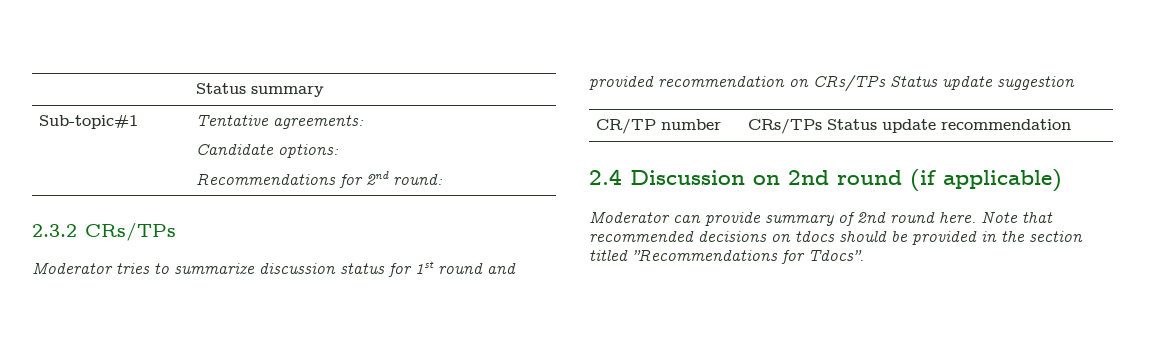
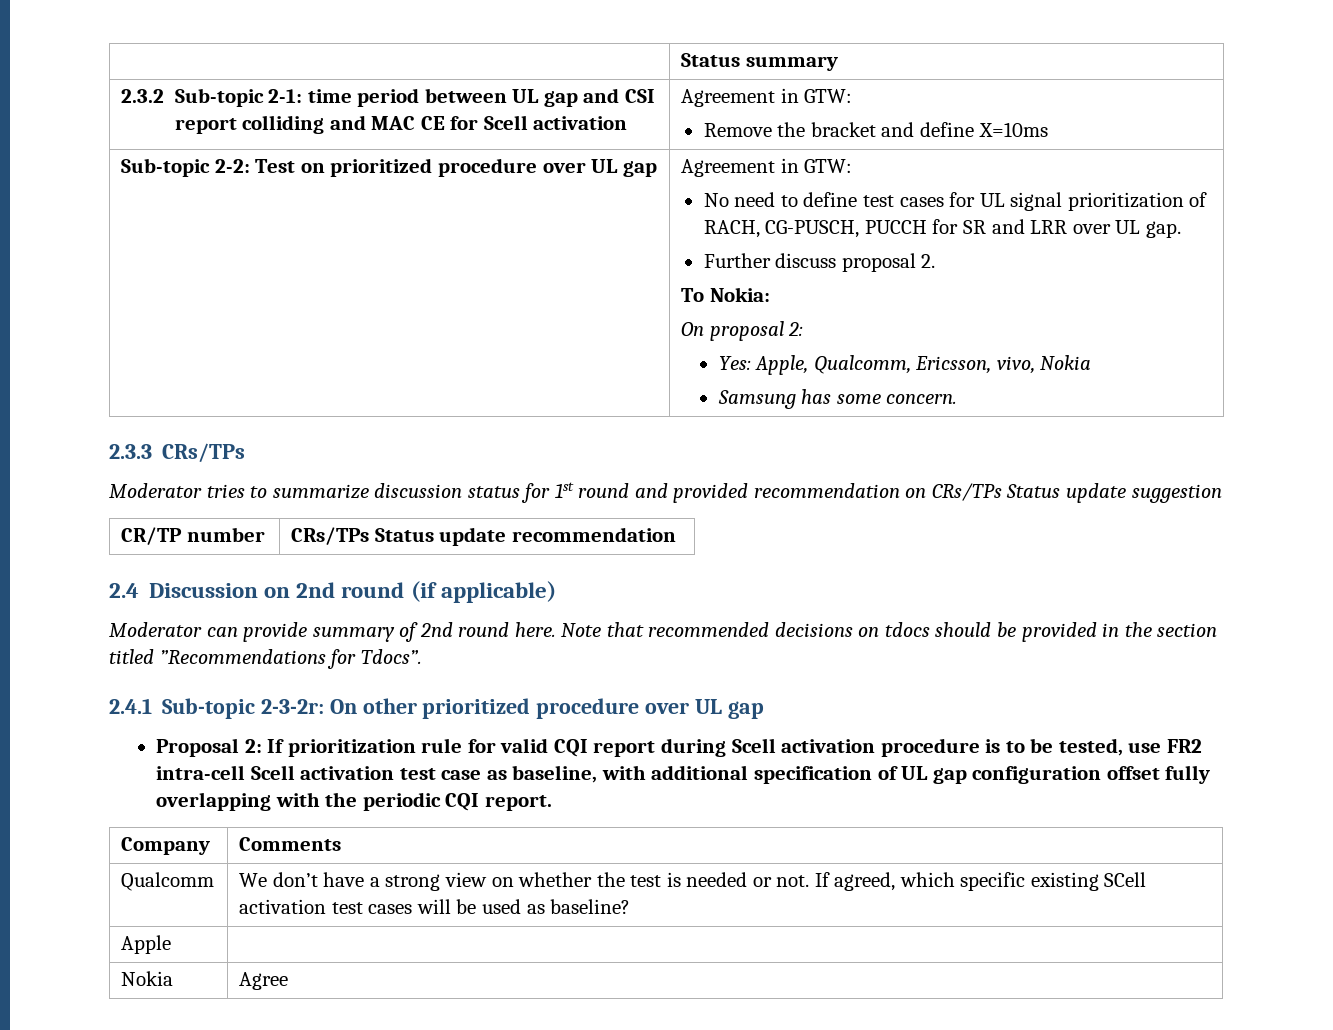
- Sub-topic#1 | Tentative agreements:
- Candidate options:
- Recommendations for 2nd round:
- 2.3.2 CRs/TPs
+ 2.3.2 Sub-topic 2-1: time period between UL gap and CSI report colliding and MAC CE for Scell activation | Agreement in GTW:
+ Remove the bracket and define X=10ms
+ Sub-topic 2-2: Test on prioritized procedure over UL gap | Agreement in GTW:
+ No need to define test cases for UL signal prioritization of RACH, CG-PUSCH, PUCCH for SR and LRR over UL gap.
+ Further discuss proposal 2.
+ To Nokia:
+ On proposal 2:
+ Yes: Apple, Qualcomm, Ericsson, vivo, Nokia
+ Samsung has some concern.
+ 2.3.3 CRs/TPs
+ 2.4.1 Sub-topic 2-3-2r: On other prioritized procedure over UL gap
+ Proposal 2: If prioritization rule for valid CQI report during Scell activation procedure is to be tested, use FR2 intra-cell Scell activation test case as baseline, with additional specification of UL gap configuration offset fully overlapping with the periodic CQI report.
+ Company | Comments
+ Qualcomm | We don’t have a strong view on whether the test is needed or not. If agreed, which specific existing SCell activation test cases will be used as baseline?
+ Apple |
+ Nokia | Agree

